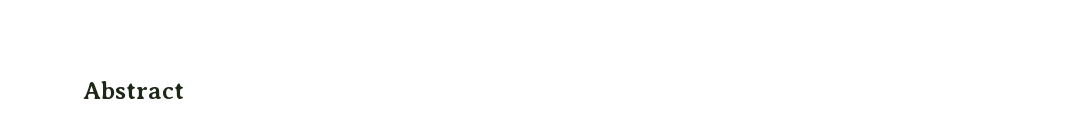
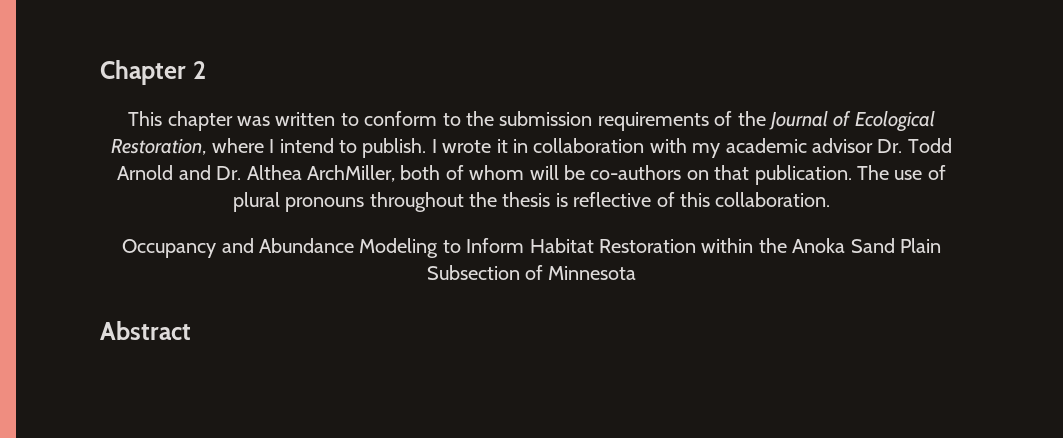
+ Chapter 2
+ This chapter was written to conform to the submission requirements of the Journal of Ecological Restoration, where I intend to publish. I wrote it in collaboration with my academic advisor Dr. Todd Arnold and Dr. Althea ArchMiller, both of whom will be co-authors on that publication. The use of plural pronouns throughout the thesis is reflective of this collaboration.
+ Occupancy and Abundance Modeling to Inform Habitat Restoration within the Anoka Sand Plain Subsection of Minnesota

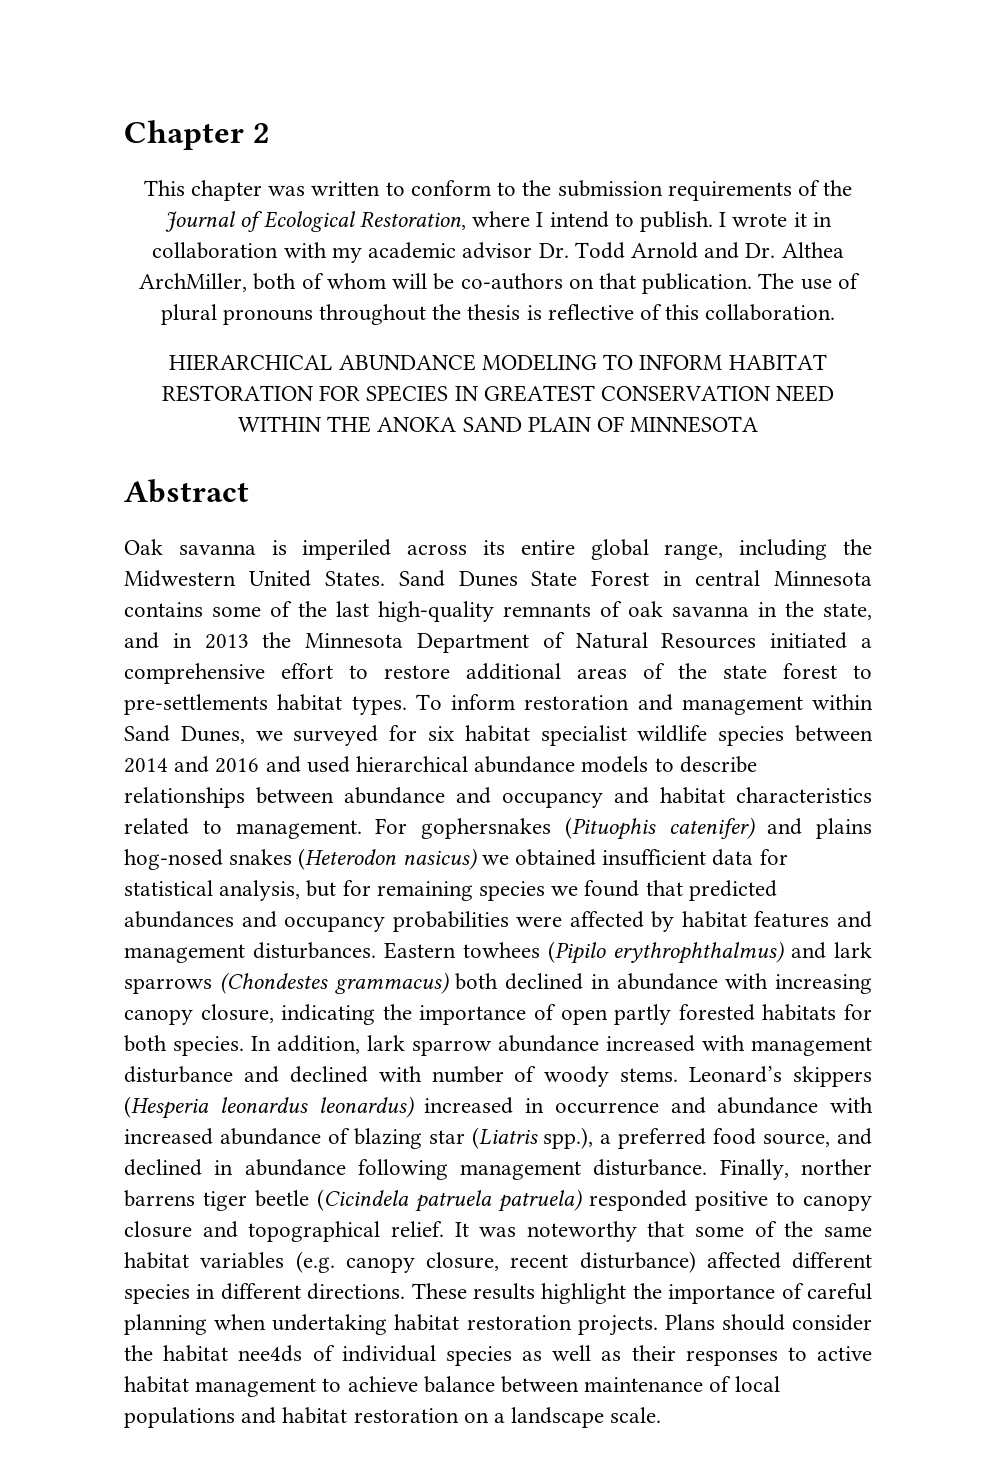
- Occupancy and Abundance Modeling to Inform Habitat Restoration within the Anoka Sand Plain Subsection of Minnesota
+ HIERARCHICAL ABUNDANCE MODELING TO INFORM HABITAT RESTORATION FOR SPECIES IN GREATEST CONSERVATION NEED WITHIN THE ANOKA SAND PLAIN OF MINNESOTA
  Abstract
+ Oak savanna is imperiled across its entire global range, including the Midwestern United States. Sand Dunes State Forest in central Minnesota contains some of the last high-quality remnants of oak savanna in the state, and in 2013 the Minnesota Department of Natural Resources initiated a comprehensive effort to restore additional areas of the state forest to pre-settlements habitat types. To inform restoration and management within Sand Dunes, we surveyed for six habitat specialist wildlife species between 2014 and 2016 and used hierarchical abundance models to describe relationships between abundance and occupancy and habitat characteristics related to management. For gophersnakes (Pituophis catenifer) and plains hog-nosed snakes (Heterodon nasicus) we obtained insufficient data for statistical analysis, but for remaining species we found that predicted abundances and occupancy probabilities were affected by habitat features and management disturbances. Eastern towhees (Pipilo erythrophthalmus) and lark sparrows (Chondestes grammacus) both declined in abundance with increasing canopy closure, indicating the importance of open partly forested habitats for both species. In addition, lark sparrow abundance increased with management disturbance and declined with number of woody stems. Leonard’s skippers (Hesperia leonardus leonardus) increased in occurrence and abundance with increased abundance of blazing star (Liatris spp.), a preferred food source, and declined in abundance following management disturbance. Finally, norther barrens tiger beetle (Cicindela patruela patruela) responded positive to canopy closure and topographical relief. It was noteworthy that some of the same habitat variables (e.g. canopy closure, recent disturbance) affected different species in different directions. These results highlight the importance of careful planning when undertaking habitat restoration projects. Plans should consider the habitat nee4ds of individual species as well as their responses to active habitat management to achieve balance between maintenance of local populations and habitat restoration on a landscape scale.

